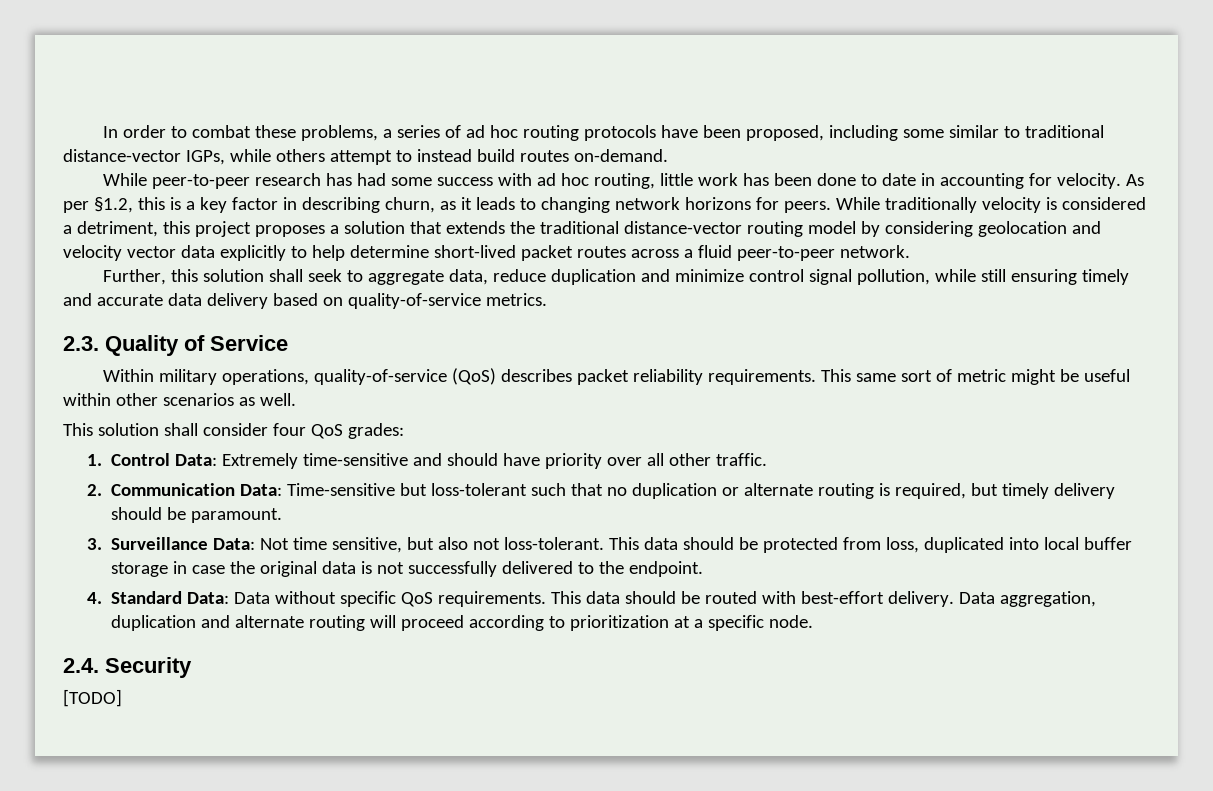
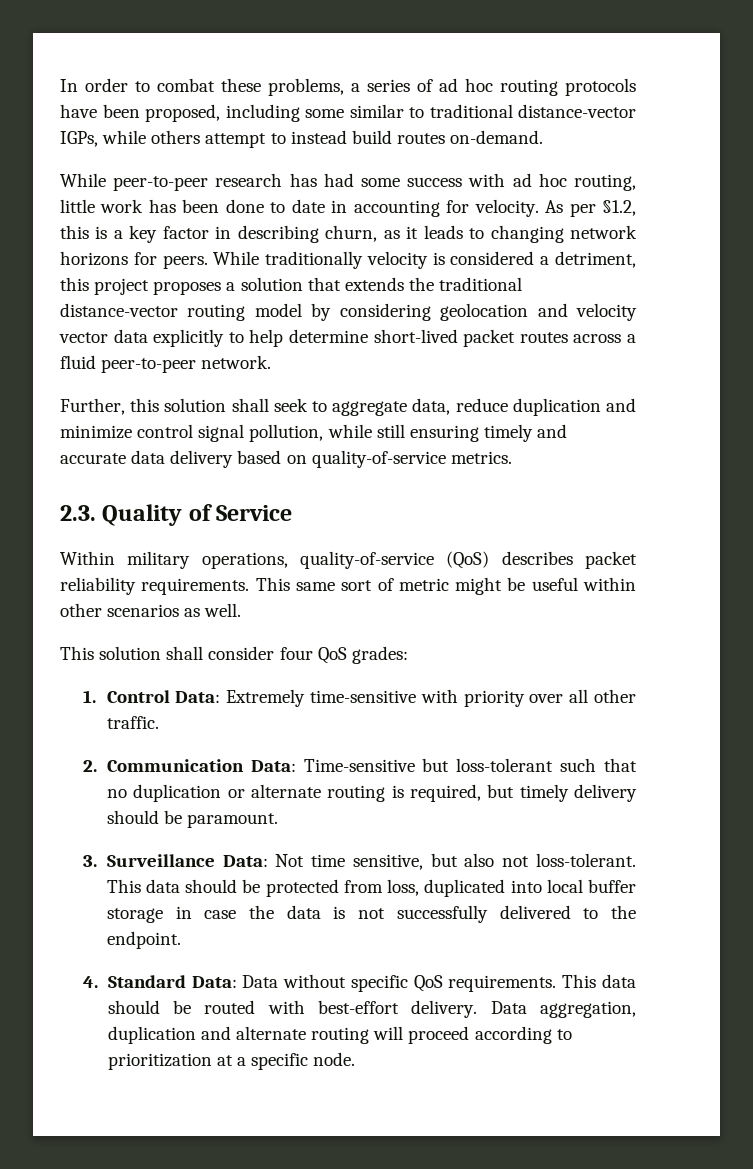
- 1. Control Data: Extremely time-sensitive and should have priority over all other traffic.
+ 1. Control Data: Extremely time-sensitive with priority over all other traffic.
- This data should be protected from loss, duplicated into local buffer storage in case the original data is not successfully delivered to the endpoint.
+ This data should be protected from loss, duplicated into local buffer storage in case the data is not successfully delivered to the endpoint.
- 2.4. Security
- [TODO]

